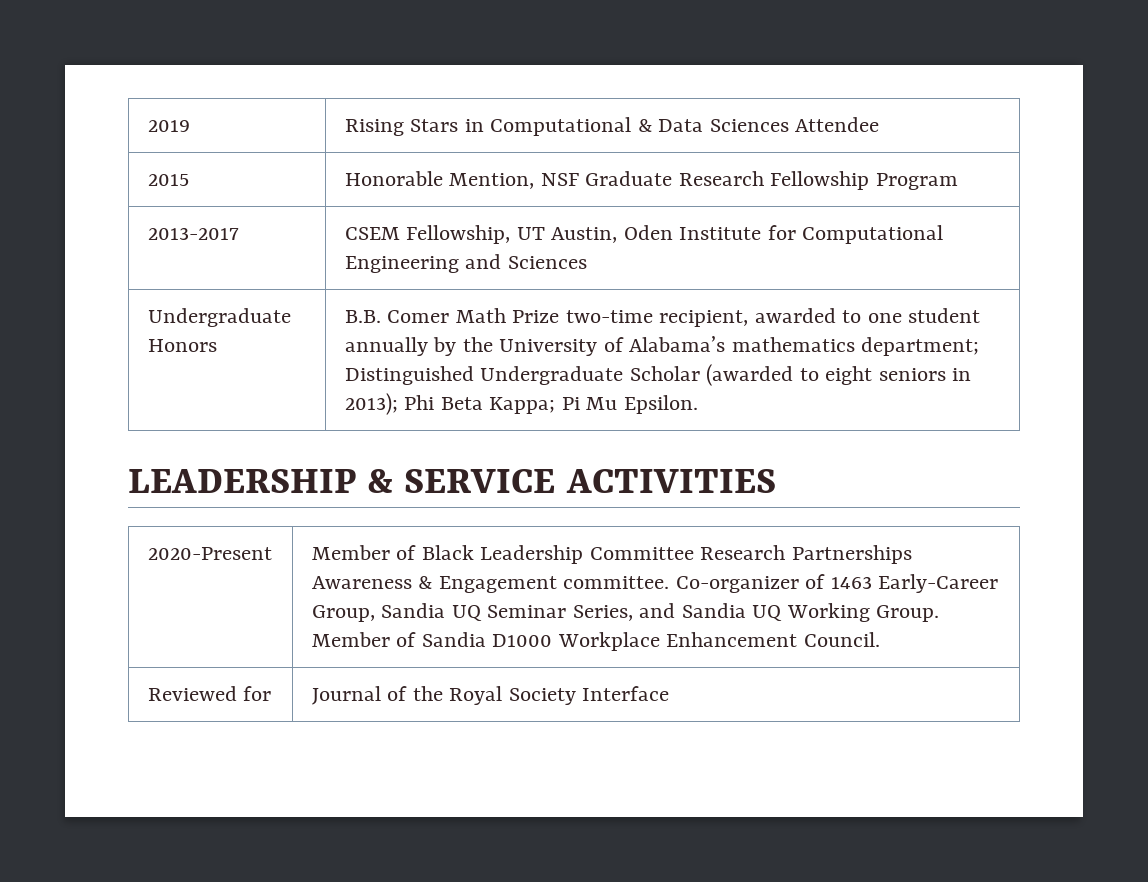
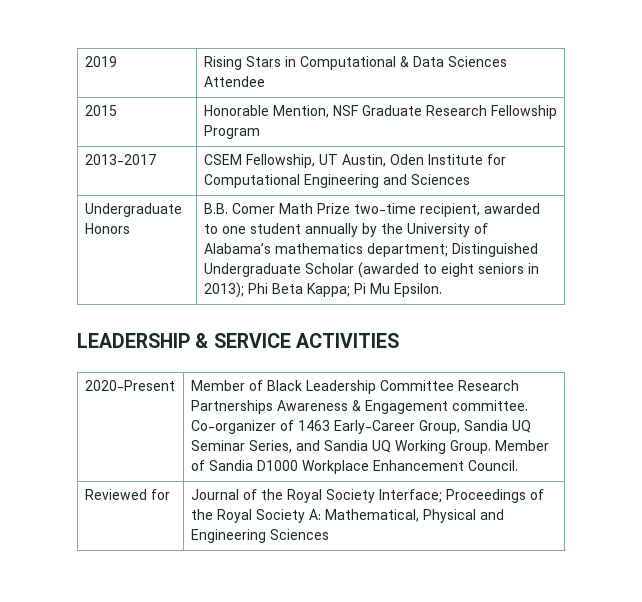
- Reviewed for | Journal of the Royal Society Interface
+ Reviewed for | Journal of the Royal Society Interface; Proceedings of the Royal Society A: Mathematical, Physical and Engineering Sciences

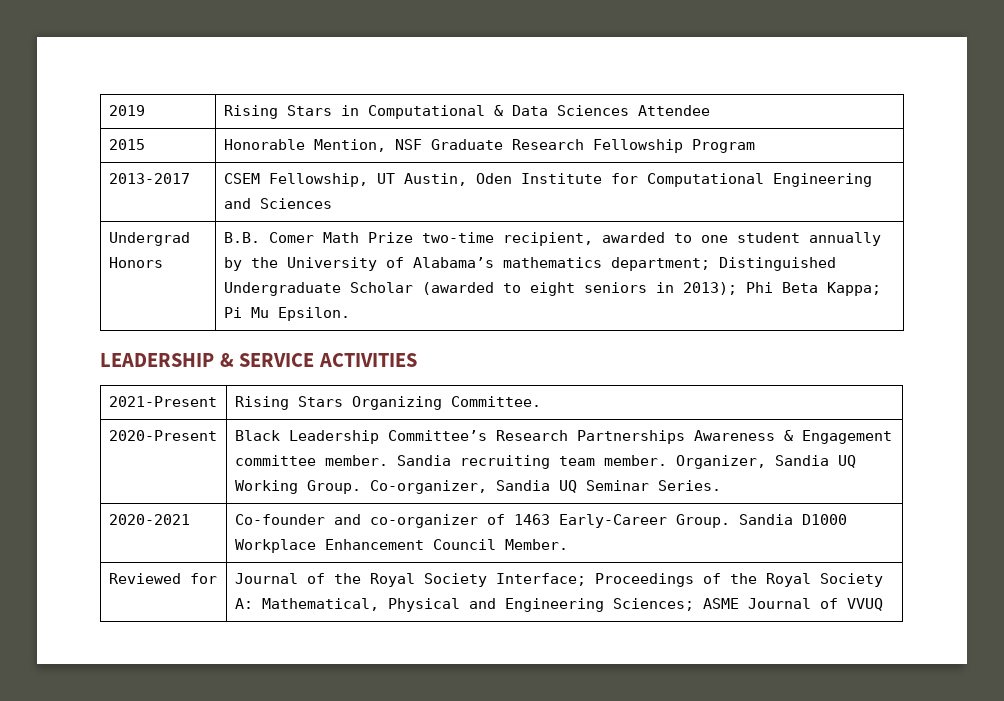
- Undergraduate Honors | B.B. Comer Math Prize two-time recipient, awarded to one student annually by the University of Alabama’s mathematics department; Distinguished Undergraduate Scholar (awarded to eight seniors in 2013); Phi Beta Kappa; Pi Mu Epsilon.
+ Undergrad Honors | B.B. Comer Math Prize two-time recipient, awarded to one student annually by the University of Alabama’s mathematics department; Distinguished Undergraduate Scholar (awarded to eight seniors in 2013); Phi Beta Kappa; Pi Mu Epsilon.
+ 2021-Present | Rising Stars Organizing Committee.
- 2020-Present | Member of Black Leadership Committee Research Partnerships Awareness & Engagement committee. Co-organizer of 1463 Early-Career Group, Sandia UQ Seminar Series, and Sandia UQ Working Group. Member of Sandia D1000 Workplace Enhancement Council.
+ 2020-Present | Black Leadership Committee’s Research Partnerships Awareness & Engagement committee member. Sandia recruiting team member. Organizer, Sandia UQ Working Group. Co-organizer, Sandia UQ Seminar Series.
+ 2020-2021 | Co-founder and co-organizer of 1463 Early-Career Group. Sandia D1000 Workplace Enhancement Council Member.
- Reviewed for | Journal of the Royal Society Interface; Proceedings of the Royal Society A: Mathematical, Physical and Engineering Sciences
+ Reviewed for | Journal of the Royal Society Interface; Proceedings of the Royal Society A: Mathematical, Physical and Engineering Sciences; ASME Journal of VVUQ

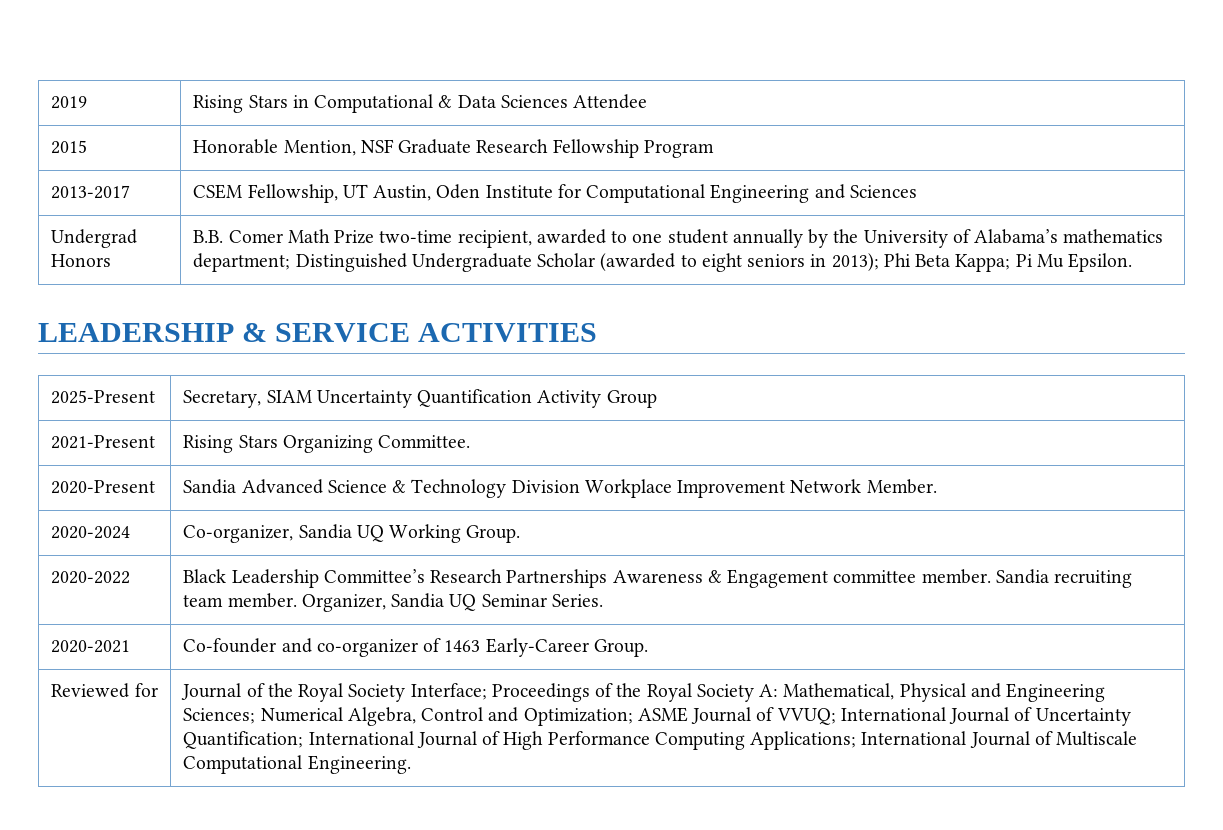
+ 2025-Present | Secretary, SIAM Uncertainty Quantification Activity Group
- 2020-Present | Black Leadership Committee’s Research Partnerships Awareness & Engagement committee member. Sandia recruiting team member. Organizer, Sandia UQ Working Group. Co-organizer, Sandia UQ Seminar Series.
+ 2020-Present | Sandia Advanced Science & Technology Division Workplace Improvement Network Member.
+ 2020-2024 | Co-organizer, Sandia UQ Working Group.
+ 2020-2022 | Black Leadership Committee’s Research Partnerships Awareness & Engagement committee member. Sandia recruiting team member. Organizer, Sandia UQ Seminar Series.
- 2020-2021 | Co-founder and co-organizer of 1463 Early-Career Group. Sandia D1000 Workplace Enhancement Council Member.
+ 2020-2021 | Co-founder and co-organizer of 1463 Early-Career Group.
- Journal of the Royal Society Interface; Proceedings of the Royal Society A: Mathematical, Physical and Engineering Sciences; ASME Journal of VVUQ
+ Journal of the Royal Society Interface; Proceedings of the Royal Society A: Mathematical, Physical and Engineering Sciences; Numerical Algebra, Control and Optimization; ASME Journal of VVUQ; International Journal of Uncertainty Quantification; International Journal of High Performance Computing Applications; International Journal of Multiscale Computational Engineering.

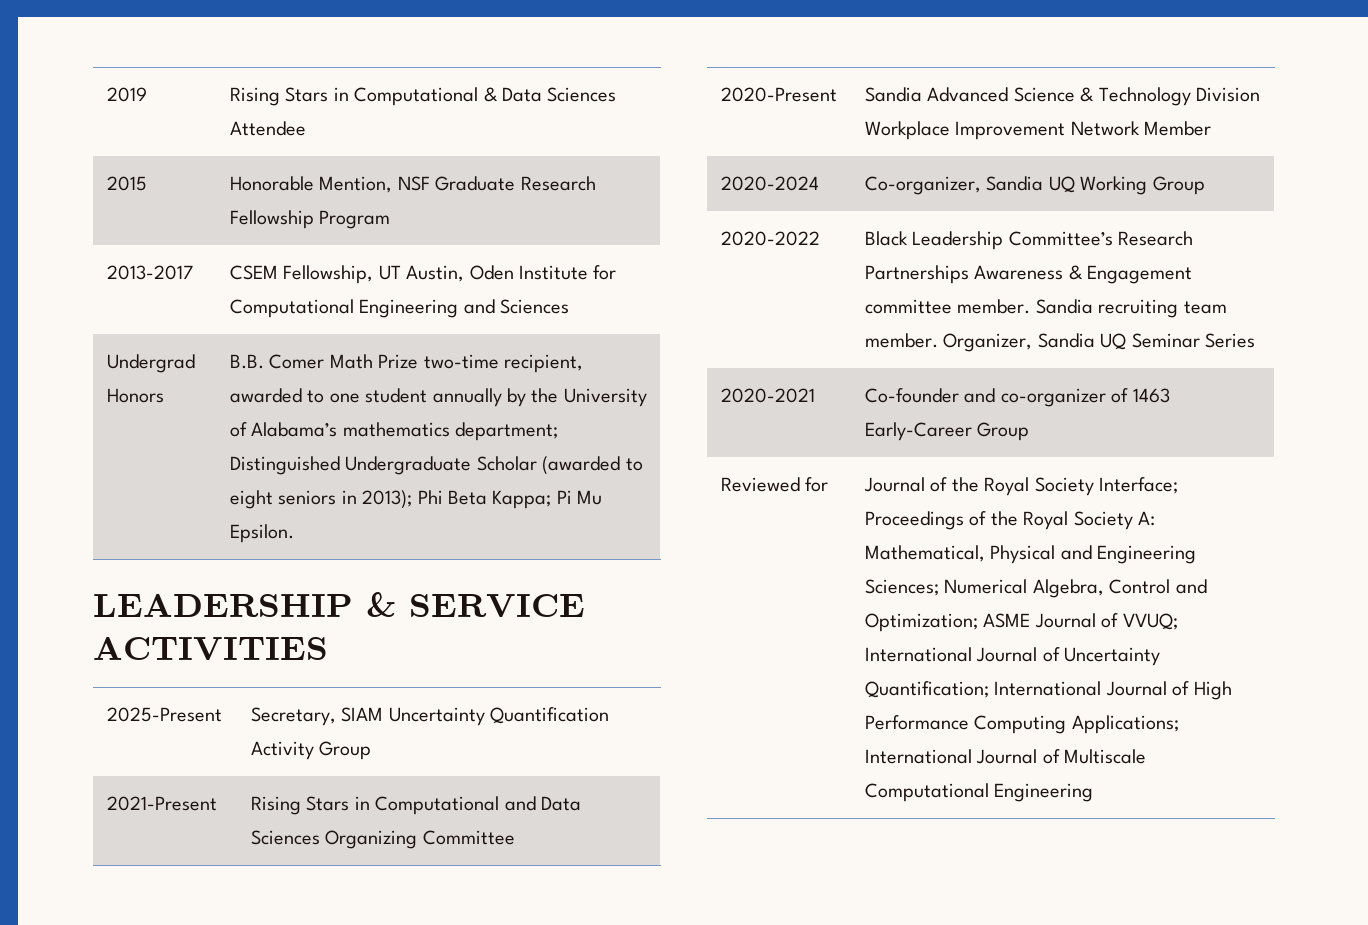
- 2021-Present | Rising Stars Organizing Committee.
+ 2021-Present | Rising Stars in Computational and Data Sciences Organizing Committee
- 2020-Present | Sandia Advanced Science & Technology Division Workplace Improvement Network Member.
+ 2020-Present | Sandia Advanced Science & Technology Division Workplace Improvement Network Member
- 2020-2024 | Co-organizer, Sandia UQ Working Group.
+ 2020-2024 | Co-organizer, Sandia UQ Working Group
- 2020-2022 | Black Leadership Committee’s Research Partnerships Awareness & Engagement committee member. Sandia recruiting team member. Organizer, Sandia UQ Seminar Series.
+ 2020-2022 | Black Leadership Committee’s Research Partnerships Awareness & Engagement committee member. Sandia recruiting team member. Organizer, Sandia UQ Seminar Series
- 2020-2021 | Co-founder and co-organizer of 1463 Early-Career Group.
+ 2020-2021 | Co-founder and co-organizer of 1463 Early-Career Group
- Journal of the Royal Society Interface; Proceedings of the Royal Society A: Mathematical, Physical and Engineering Sciences; Numerical Algebra, Control and Optimization; ASME Journal of VVUQ; International Journal of Uncertainty Quantification; International Journal of High Performance Computing Applications; International Journal of Multiscale Computational Engineering.
+ Journal of the Royal Society Interface; Proceedings of the Royal Society A: Mathematical, Physical and Engineering Sciences; Numerical Algebra, Control and Optimization; ASME Journal of VVUQ; International Journal of Uncertainty Quantification; International Journal of High Performance Computing Applications; International Journal of Multiscale Computational Engineering

